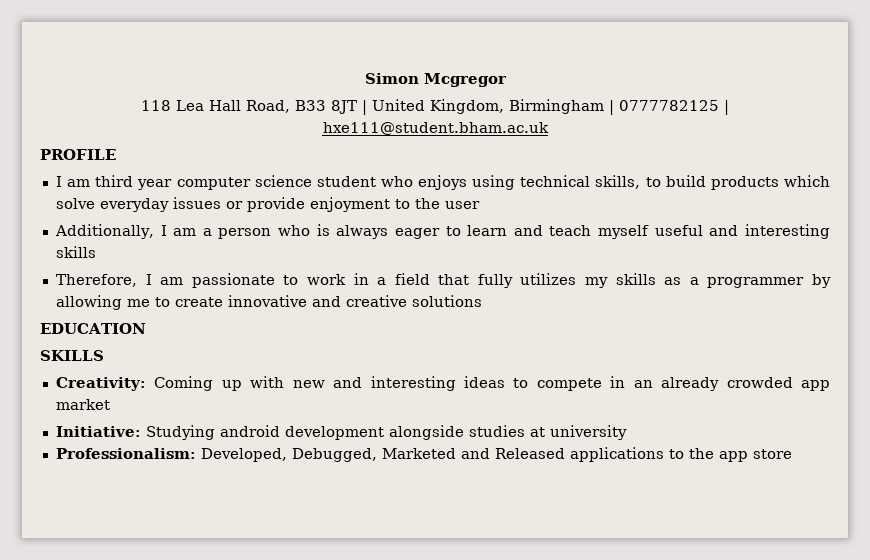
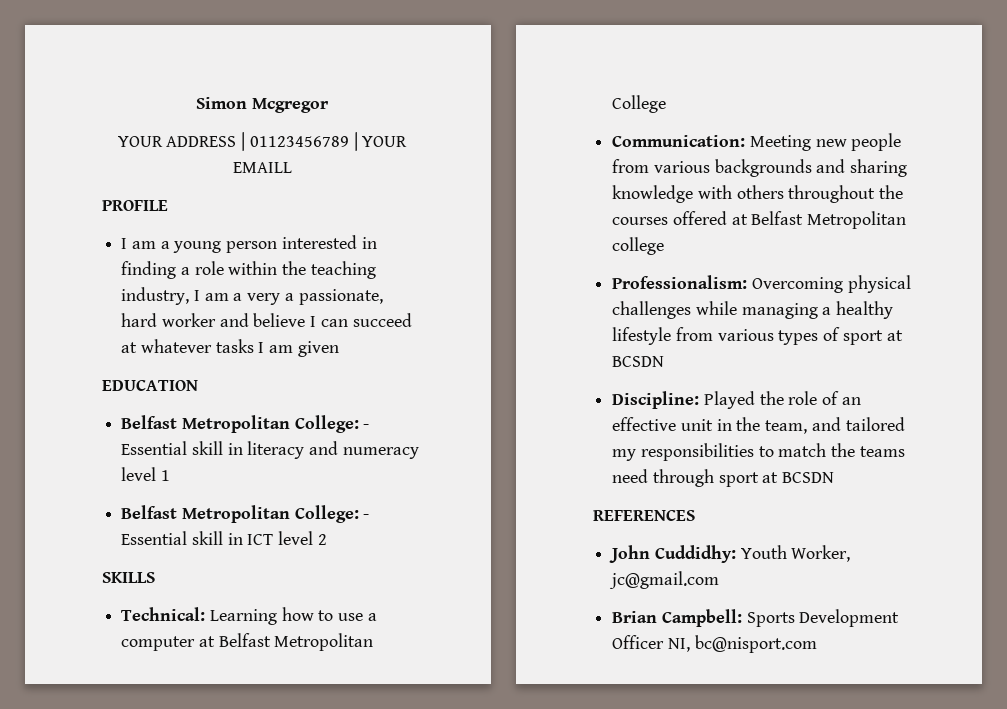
- 118 Lea Hall Road, B33 8JT | United Kingdom, Birmingham | 0777782125 | hxe111@student.bham.ac.uk
+ YOUR ADDRESS | 01123456789 | YOUR EMAILL
  PROFILE
- I am third year computer science student who enjoys using technical skills, to build products which solve everyday issues or provide enjoyment to the user
- Additionally, I am a person who is always eager to learn and teach myself useful and interesting skills
- Therefore, I am passionate to work in a field that fully utilizes my skills as a programmer by allowing me to create innovative and creative solutions
+ I am a young person interested in finding a role within the teaching industry, I am a very a passionate, hard worker and believe I can succeed at whatever tasks I am given
  EDUCATION
+ Belfast Metropolitan College: - Essential skill in literacy and numeracy level 1
+ Belfast Metropolitan College: - Essential skill in ICT level 2
  SKILLS
- Creativity: Coming up with new and interesting ideas to compete in an already crowded app market
- Initiative: Studying android development alongside studies at university
- Professionalism: Developed, Debugged, Marketed and Released applications to the app store
+ Technical: Learning how to use a computer at Belfast Metropolitan College
+ Communication: Meeting new people from various backgrounds and sharing knowledge with others throughout the courses offered at Belfast Metropolitan college
+ Professionalism: Overcoming physical challenges while managing a healthy lifestyle from various types of sport at BCSDN
+ Discipline: Played the role of an effective unit in the team, and tailored my responsibilities to match the teams need through sport at BCSDN
+ REFERENCES
+ John Cuddidhy: Youth Worker, jc@gmail.com
+ Brian Campbell: Sports Development Officer NI, bc@nisport.com

